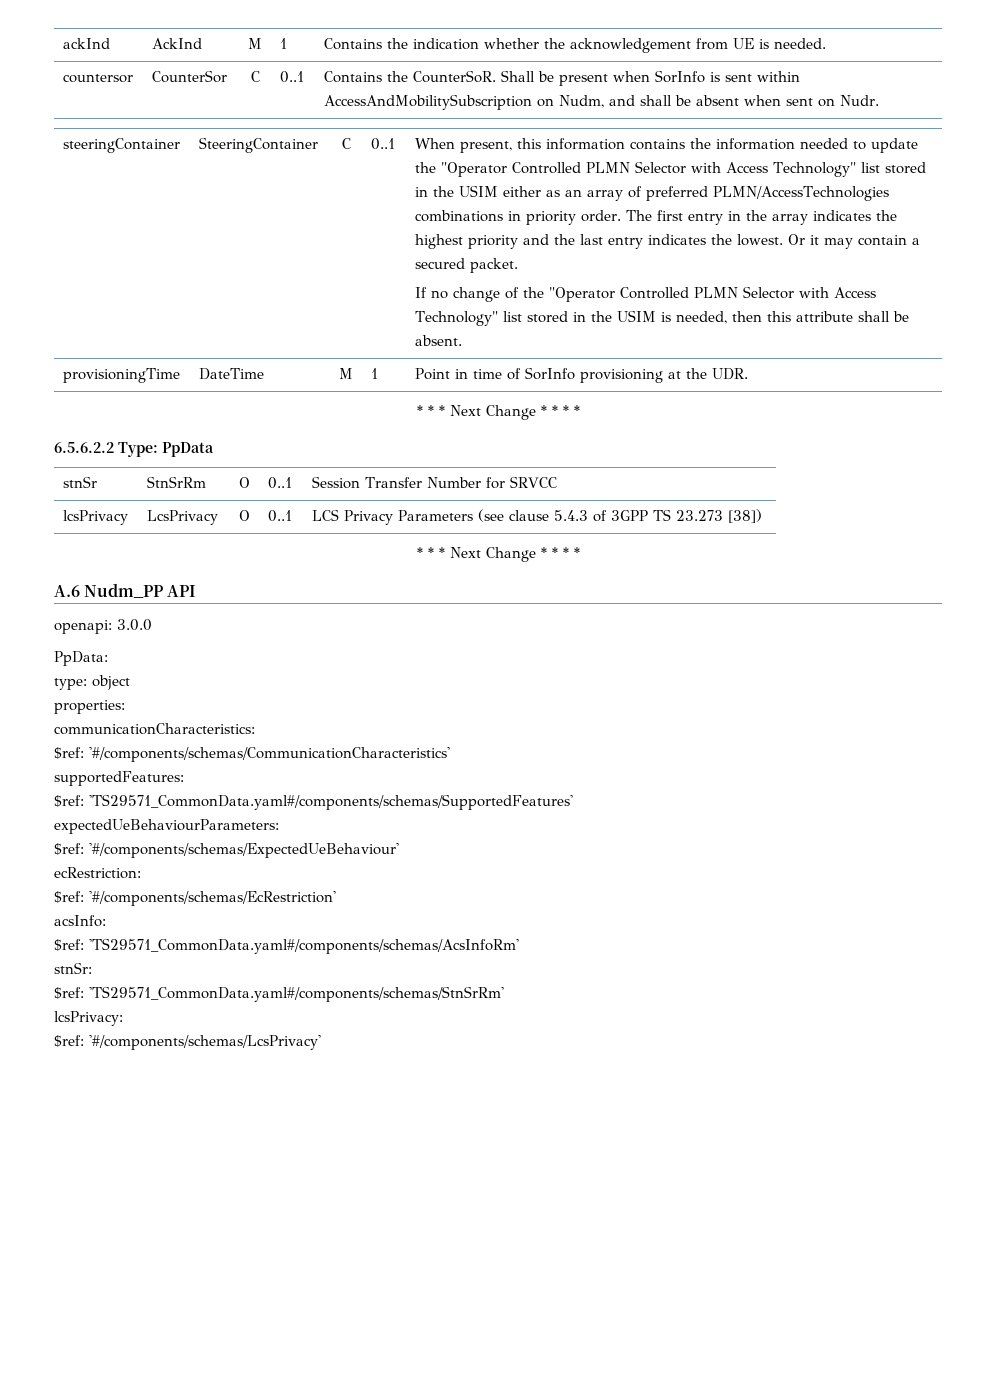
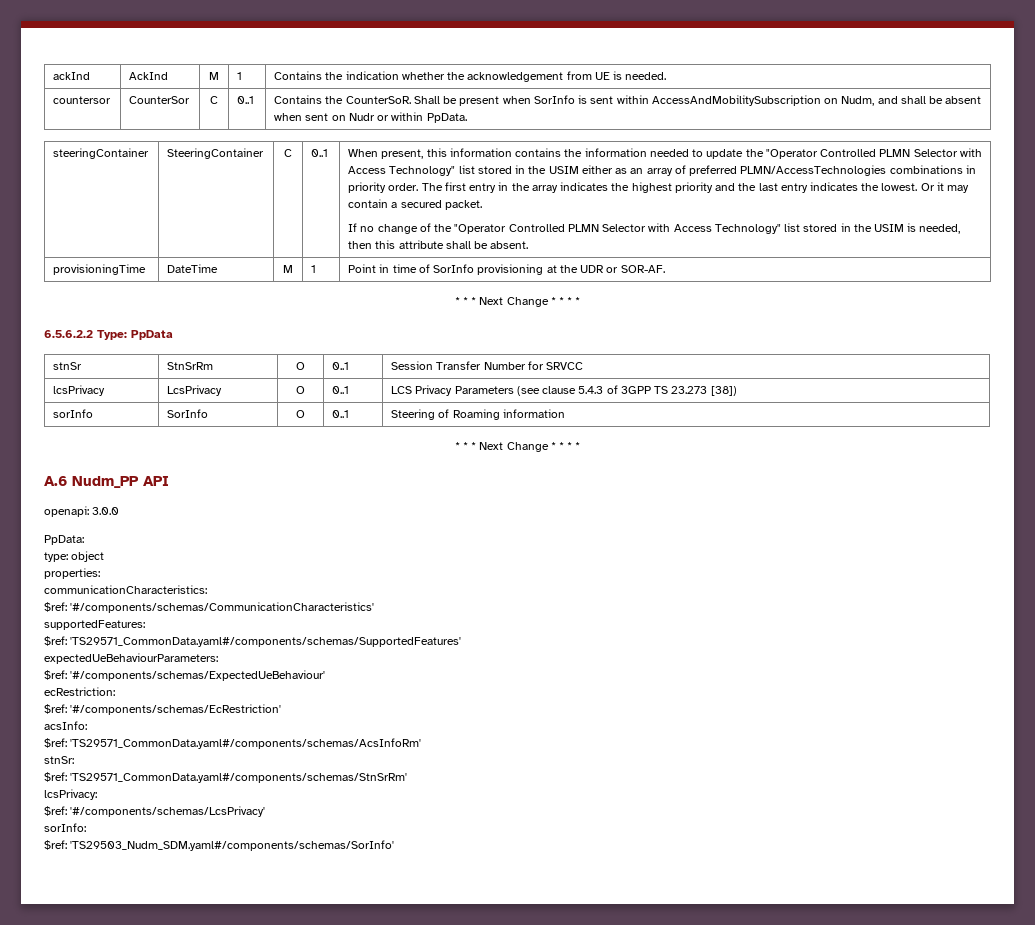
- countersor | CounterSor | C | 0..1 | Contains the CounterSoR. Shall be present when SorInfo is sent within AccessAndMobilitySubscription on Nudm, and shall be absent when sent on Nudr.
+ countersor | CounterSor | C | 0..1 | Contains the CounterSoR. Shall be present when SorInfo is sent within AccessAndMobilitySubscription on Nudm, and shall be absent when sent on Nudr or within PpData.
- provisioningTime | DateTime | M | 1 | Point in time of SorInfo provisioning at the UDR.
+ provisioningTime | DateTime | M | 1 | Point in time of SorInfo provisioning at the UDR or SOR-AF.
+ sorInfo | SorInfo | O | 0..1 | Steering of Roaming information
+ sorInfo:
+ $ref: 'TS29503_Nudm_SDM.yaml#/components/schemas/SorInfo'

